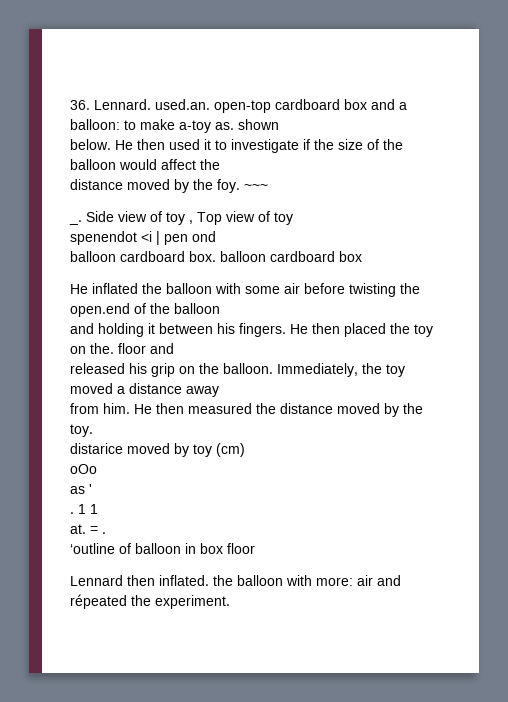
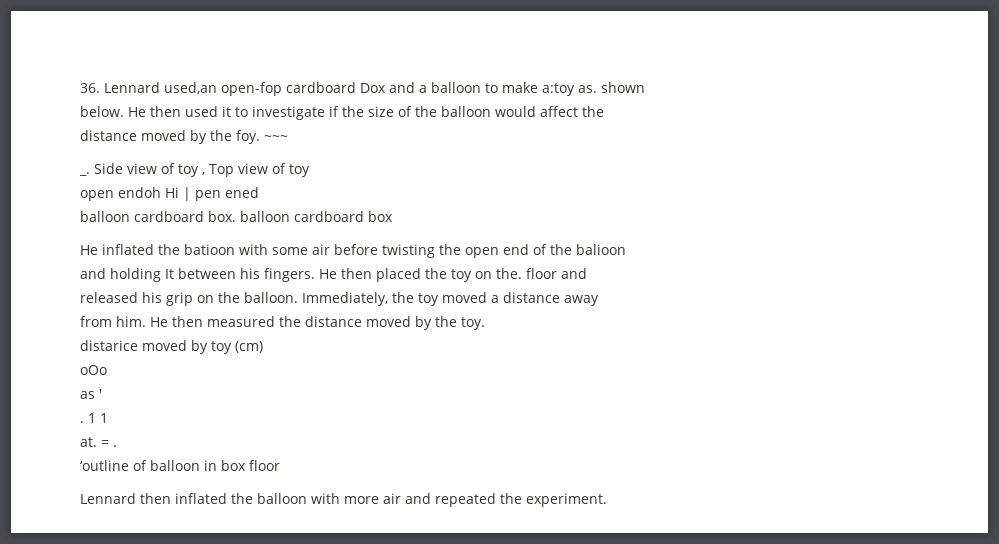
- 36. Lennard. used.an. open-top cardboard box and a balloon: to make a-toy as. shown
+ 36. Lennard used,an open-fop cardboard Dox and a balloon to make a:toy as. shown
- spenendot <i | pen ond
+ open endoh Hi | pen ened
- He inflated the balloon with some air before twisting the open.end of the balloon
+ He inflated the batioon with some air before twisting the open end of the balioon
- and holding it between his fingers.
+ and holding It between his fingers.
- Lennard then inflated. the balloon with more: air and répeated the experiment.
+ Lennard then inflated the balloon with more air and repeated the experiment.

